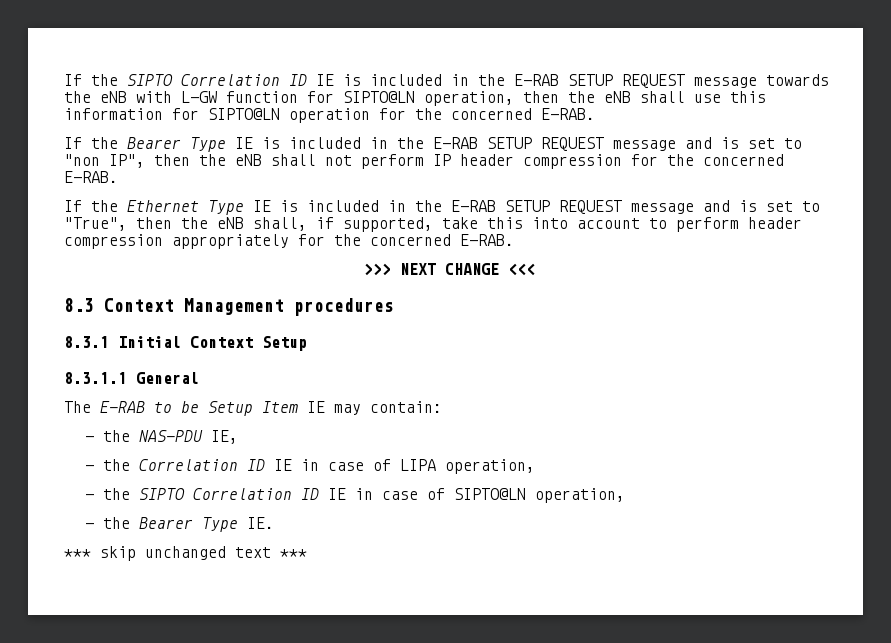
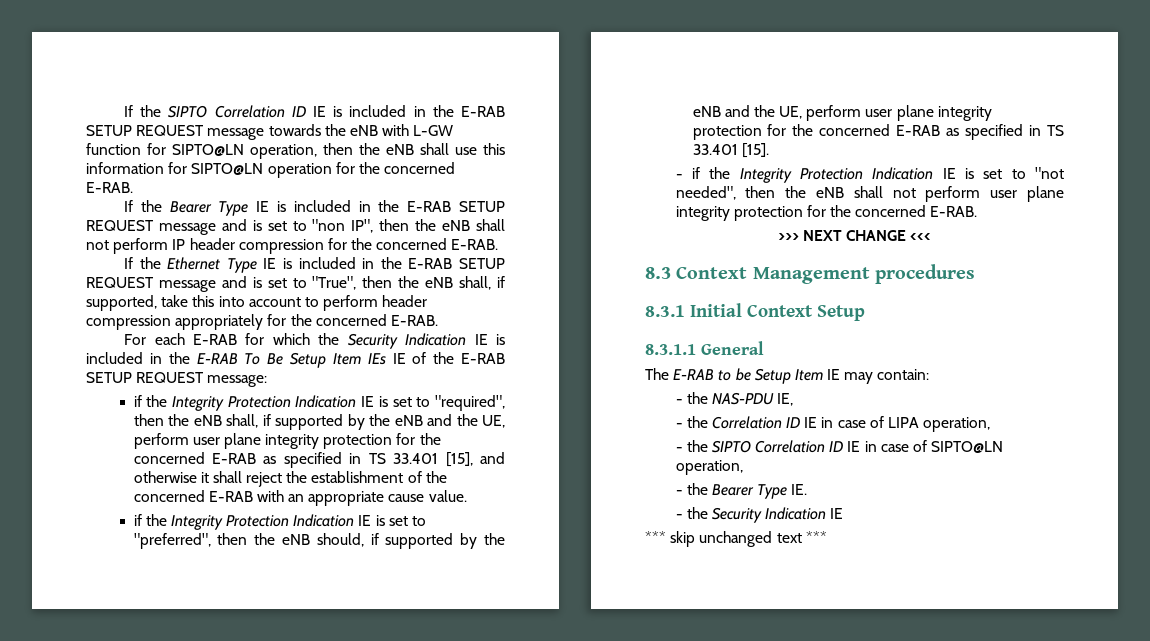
+ For each E-RAB for which the Security Indication IE is included in the E-RAB To Be Setup Item IEs IE of the E-RAB SETUP REQUEST message:
+ if the Integrity Protection Indication IE is set to "required", then the eNB shall, if supported by the eNB and the UE, perform user plane integrity protection for the concerned E-RAB as specified in TS 33.401 [15], and otherwise it shall reject the establishment of the concerned E-RAB with an appropriate cause value.
+ if the Integrity Protection Indication IE is set to "preferred", then the eNB should, if supported by the eNB and the UE, perform user plane integrity protection for the concerned E-RAB as specified in TS 33.401 [15].
+ - if the Integrity Protection Indication IE is set to "not needed", then the eNB shall not perform user plane integrity protection for the concerned E-RAB.
+ - the Security Indication IE

